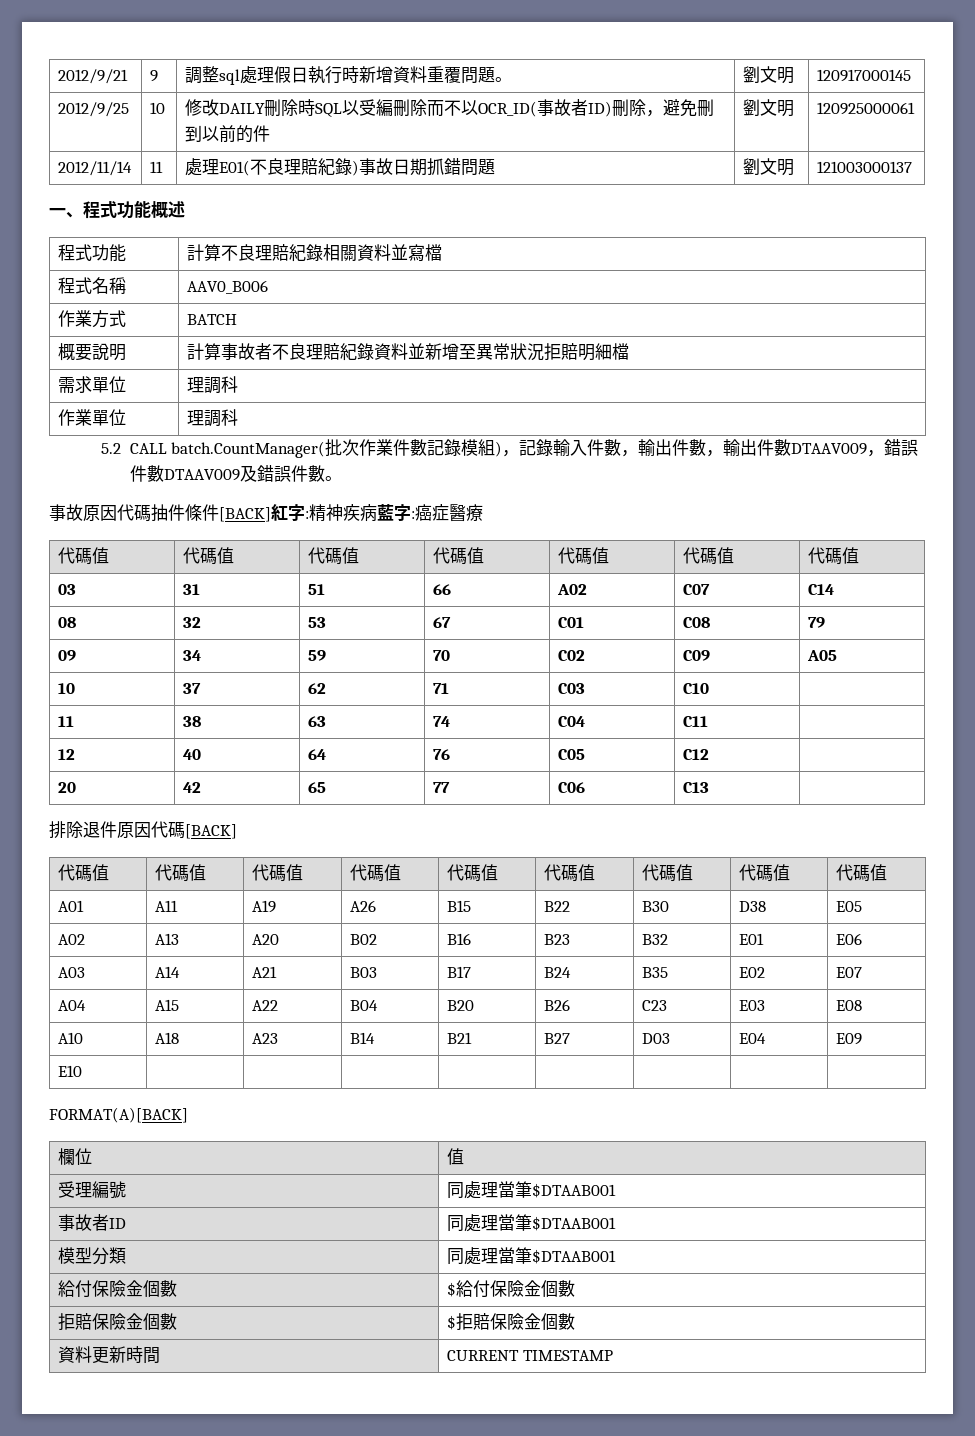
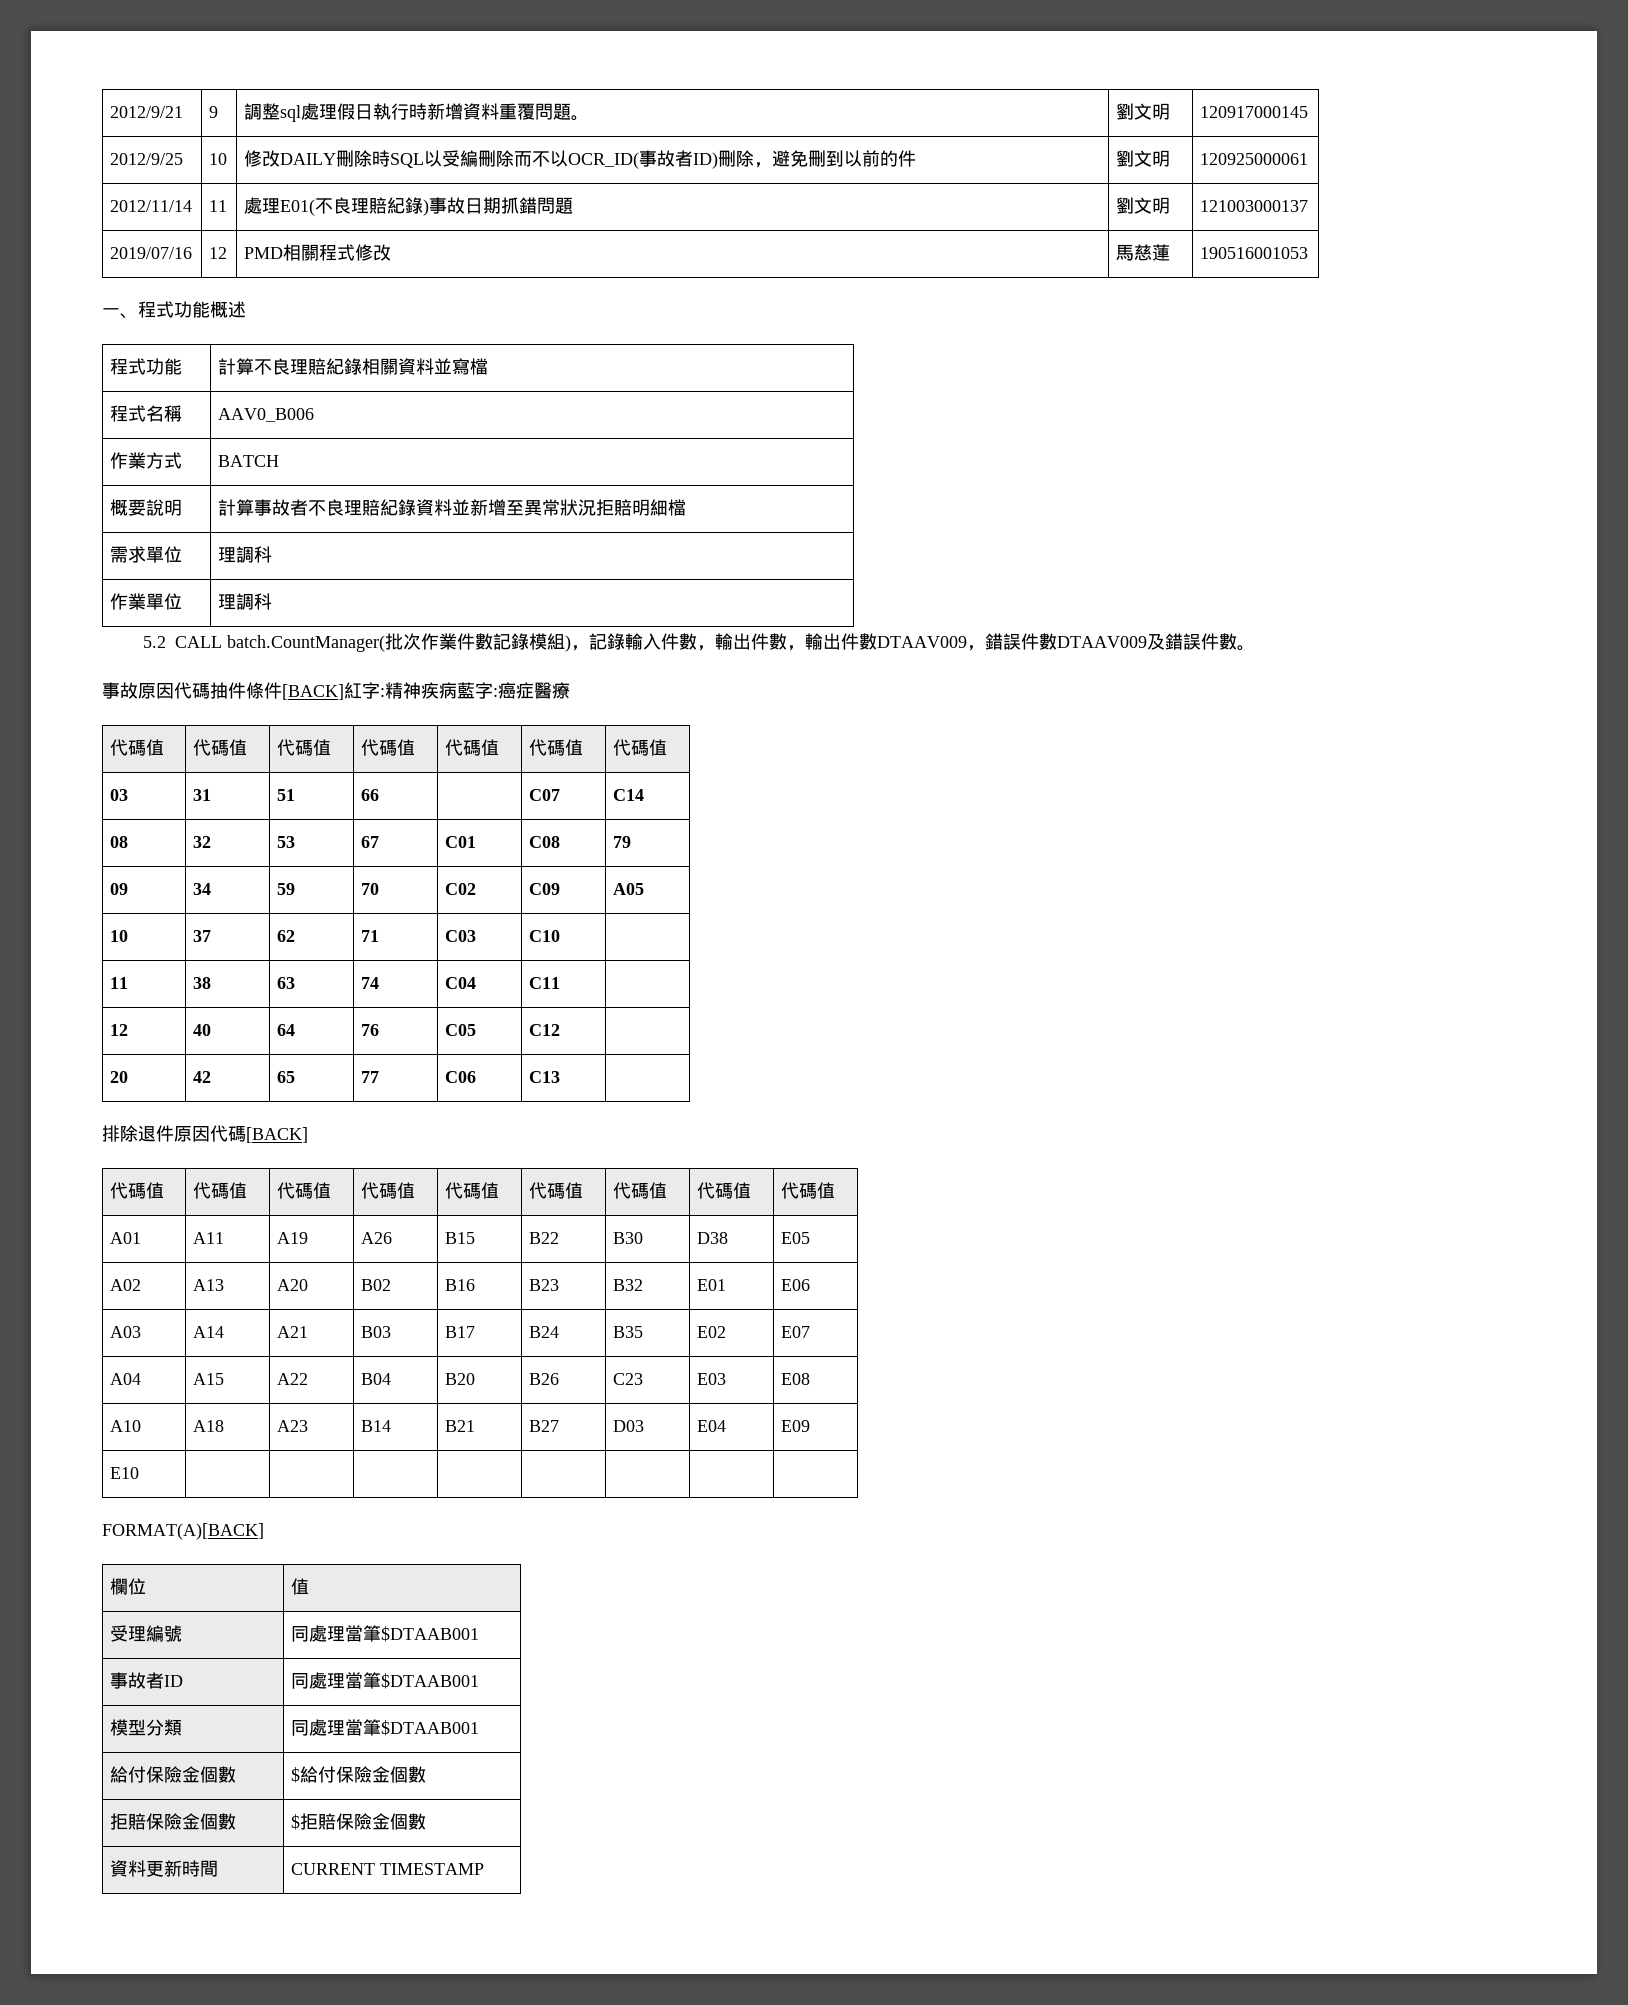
+ 2019/07/16 | 12 | PMD相關程式修改 | 馬慈蓮 | 190516001053
- 03 | 31 | 51 | 66 | A02 | C07 | C14
+ 03 | 31 | 51 | 66 | | C07 | C14

